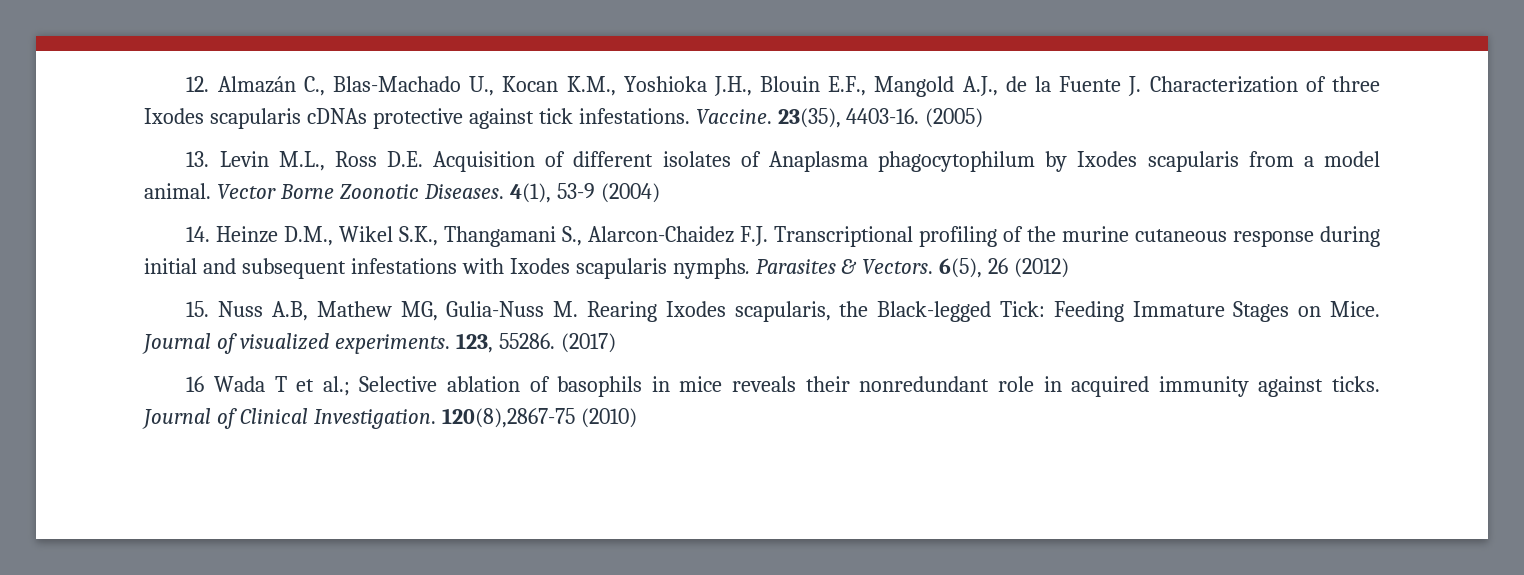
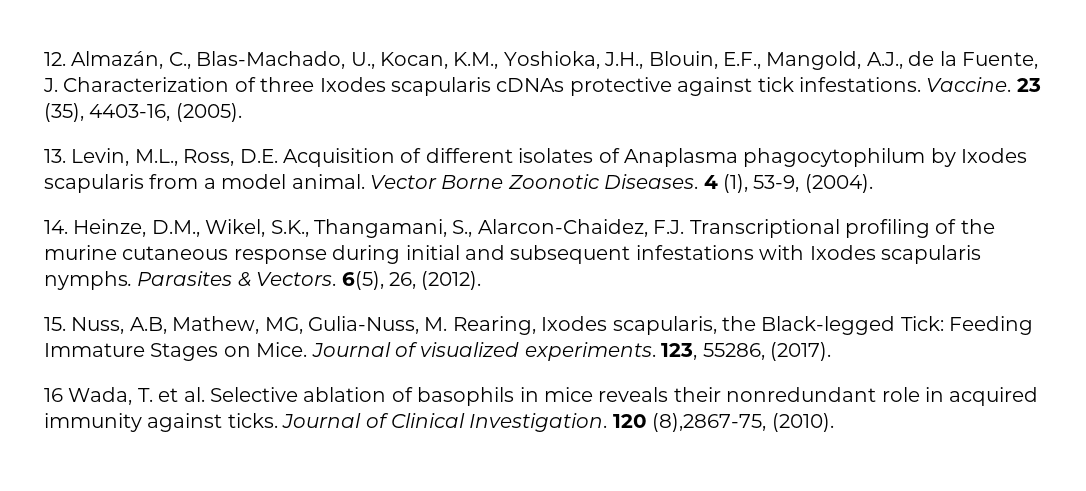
- 12. Almazán C., Blas-Machado U., Kocan K.M., Yoshioka J.H., Blouin E.F., Mangold A.J., de la Fuente J. Characterization of three Ixodes scapularis cDNAs protective against tick infestations.
+ 12. Almazán, C., Blas-Machado, U., Kocan, K.M., Yoshioka, J.H., Blouin, E.F., Mangold, A.J., de la Fuente, J. Characterization of three Ixodes scapularis cDNAs protective against tick infestations.
- 23(35), 4403-16. (2005)
- 13. Levin M.L., Ross D.E. Acquisition of different isolates of Anaplasma phagocytophilum by Ixodes scapularis from a model animal.
+ 23 (35), 4403-16, (2005).
+ 13. Levin, M.L., Ross, D.E. Acquisition of different isolates of Anaplasma phagocytophilum by Ixodes scapularis from a model animal.
- 4(1), 53-9 (2004)
- 14. Heinze D.M., Wikel S.K., Thangamani S., Alarcon-Chaidez F.J. Transcriptional profiling of the murine cutaneous response during initial and subsequent infestations with Ixodes scapularis nymphs.
+ 4 (1), 53-9, (2004).
+ 14. Heinze, D.M., Wikel, S.K., Thangamani, S., Alarcon-Chaidez, F.J. Transcriptional profiling of the murine cutaneous response during initial and subsequent infestations with Ixodes scapularis nymphs.
- 6(5), 26 (2012)
+ 6(5), 26, (2012).
- 15. Nuss A.B, Mathew MG, Gulia-Nuss M. Rearing Ixodes scapularis, the Black-legged Tick: Feeding Immature Stages on Mice.
+ 15. Nuss, A.B, Mathew, MG, Gulia-Nuss, M. Rearing, Ixodes scapularis, the Black-legged Tick: Feeding Immature Stages on Mice.
- 123, 55286. (2017)
+ 123, 55286, (2017).
- 16 Wada T et al.; Selective ablation of basophils in mice reveals their nonredundant role in acquired immunity against ticks.
+ 16 Wada, T. et al. Selective ablation of basophils in mice reveals their nonredundant role in acquired immunity against ticks.
- 120(8),2867-75 (2010)
+ 120 (8),2867-75, (2010).

